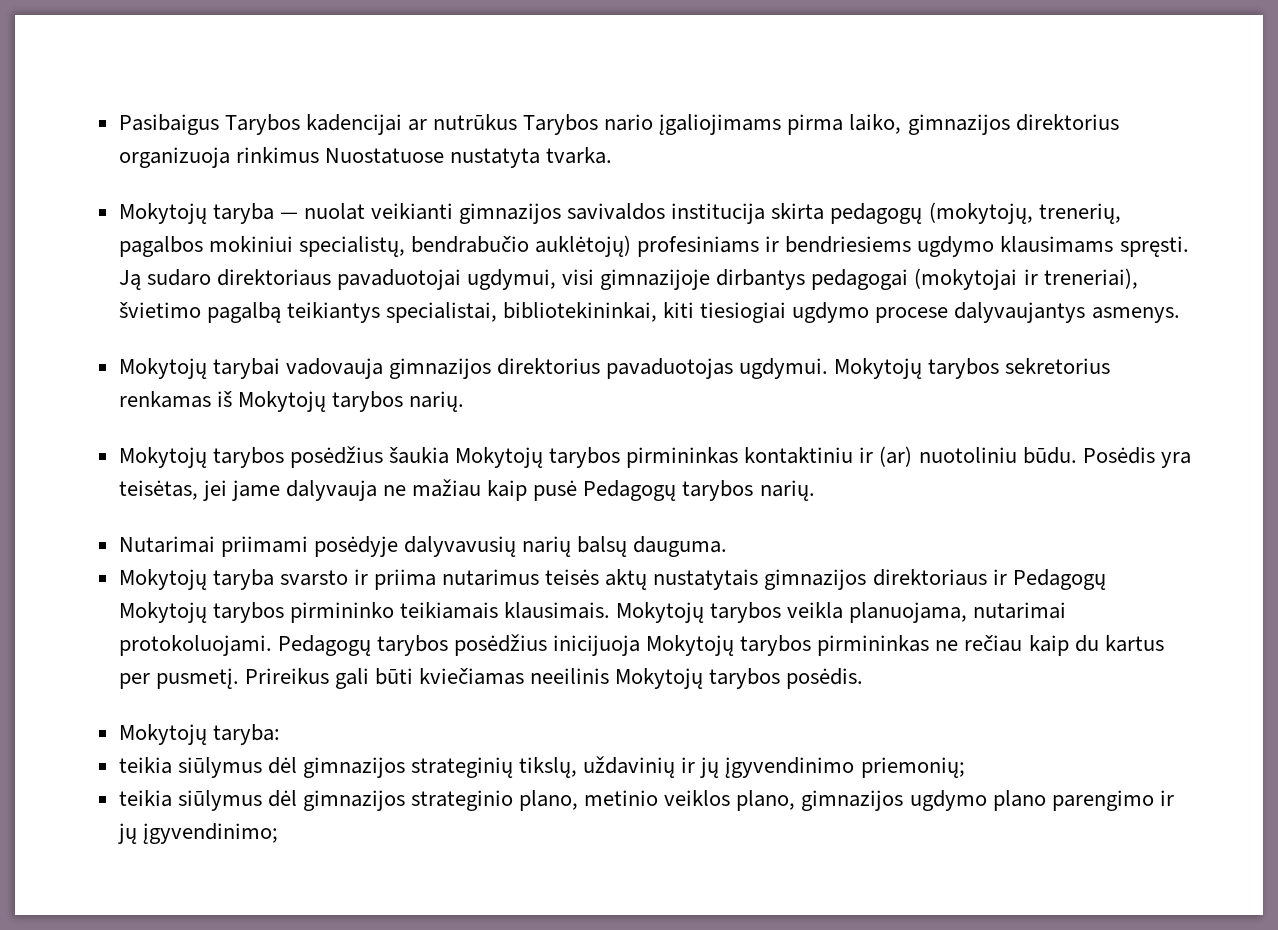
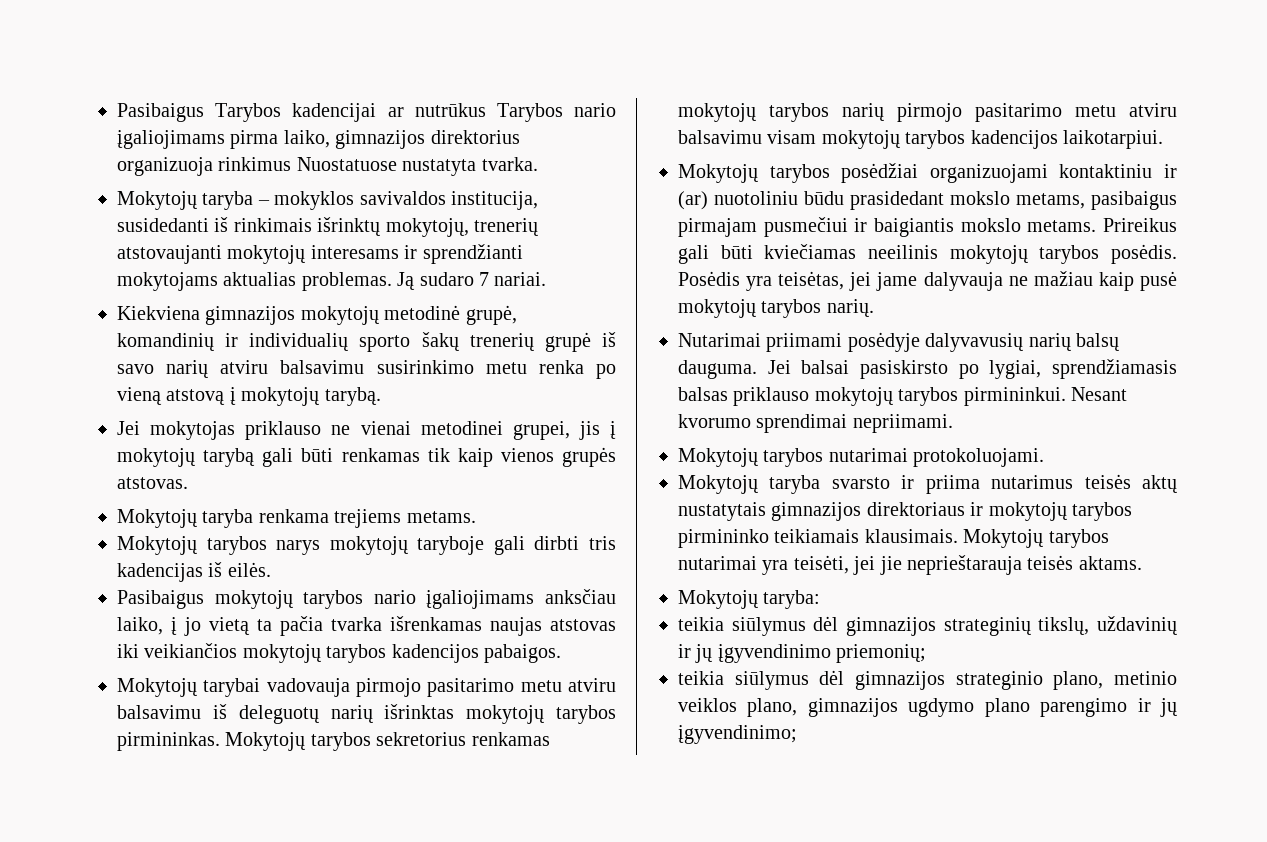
- Mokytojų taryba — nuolat veikianti gimnazijos savivaldos institucija skirta pedagogų (mokytojų, trenerių, pagalbos mokiniui specialistų, bendrabučio auklėtojų) profesiniams ir bendriesiems ugdymo klausimams spręsti. Ją sudaro direktoriaus pavaduotojai ugdymui, visi gimnazijoje dirbantys pedagogai (mokytojai ir treneriai), švietimo pagalbą teikiantys specialistai, bibliotekininkai, kiti tiesiogiai ugdymo procese dalyvaujantys asmenys.
- Mokytojų tarybai vadovauja gimnazijos direktorius pavaduotojas ugdymui. Mokytojų tarybos sekretorius renkamas iš Mokytojų tarybos narių.
- Mokytojų tarybos posėdžius šaukia Mokytojų tarybos pirmininkas kontaktiniu ir (ar) nuotoliniu būdu.
+ Mokytojų taryba – mokyklos savivaldos institucija, susidedanti iš rinkimais išrinktų mokytojų, trenerių atstovaujanti mokytojų interesams ir sprendžianti mokytojams aktualias problemas. Ją sudaro 7 nariai.
+ Kiekviena gimnazijos mokytojų metodinė grupė, komandinių ir individualių sporto šakų trenerių grupė iš savo narių atviru balsavimu susirinkimo metu renka po vieną atstovą į mokytojų tarybą.
+ Jei mokytojas priklauso ne vienai metodinei grupei, jis į mokytojų tarybą gali būti renkamas tik kaip vienos grupės atstovas.
+ Mokytojų taryba renkama trejiems metams.
+ Mokytojų tarybos narys mokytojų taryboje gali dirbti tris kadencijas iš eilės.
+ Pasibaigus mokytojų tarybos nario įgaliojimams anksčiau laiko, į jo vietą ta pačia tvarka išrenkamas naujas atstovas iki veikiančios mokytojų tarybos kadencijos pabaigos.
+ Mokytojų tarybai vadovauja pirmojo pasitarimo metu atviru balsavimu iš deleguotų narių išrinktas mokytojų tarybos pirmininkas. Mokytojų tarybos sekretorius renkamas mokytojų tarybos narių pirmojo pasitarimo metu atviru balsavimu visam mokytojų tarybos kadencijos laikotarpiui.
+ Mokytojų tarybos posėdžiai organizuojami kontaktiniu ir (ar) nuotoliniu būdu prasidedant mokslo metams, pasibaigus pirmajam pusmečiui ir baigiantis mokslo metams. Prireikus gali būti kviečiamas neeilinis mokytojų tarybos posėdis.
- Posėdis yra teisėtas, jei jame dalyvauja ne mažiau kaip pusė Pedagogų tarybos narių.
+ Posėdis yra teisėtas, jei jame dalyvauja ne mažiau kaip pusė mokytojų tarybos narių.
+ Jei balsai pasiskirsto po lygiai, sprendžiamasis balsas priklauso mokytojų tarybos pirmininkui. Nesant kvorumo sprendimai nepriimami.
+ Mokytojų tarybos nutarimai protokoluojami.
- Mokytojų taryba svarsto ir priima nutarimus teisės aktų nustatytais gimnazijos direktoriaus ir Pedagogų Mokytojų tarybos pirmininko teikiamais klausimais.
+ Mokytojų taryba svarsto ir priima nutarimus teisės aktų nustatytais gimnazijos direktoriaus ir mokytojų tarybos pirmininko teikiamais klausimais.
- Mokytojų tarybos veikla planuojama, nutarimai protokoluojami. Pedagogų tarybos posėdžius inicijuoja Mokytojų tarybos pirmininkas ne rečiau kaip du kartus per pusmetį. Prireikus gali būti kviečiamas neeilinis Mokytojų tarybos posėdis.
+ Mokytojų tarybos nutarimai yra teisėti, jei jie neprieštarauja teisės aktams.

